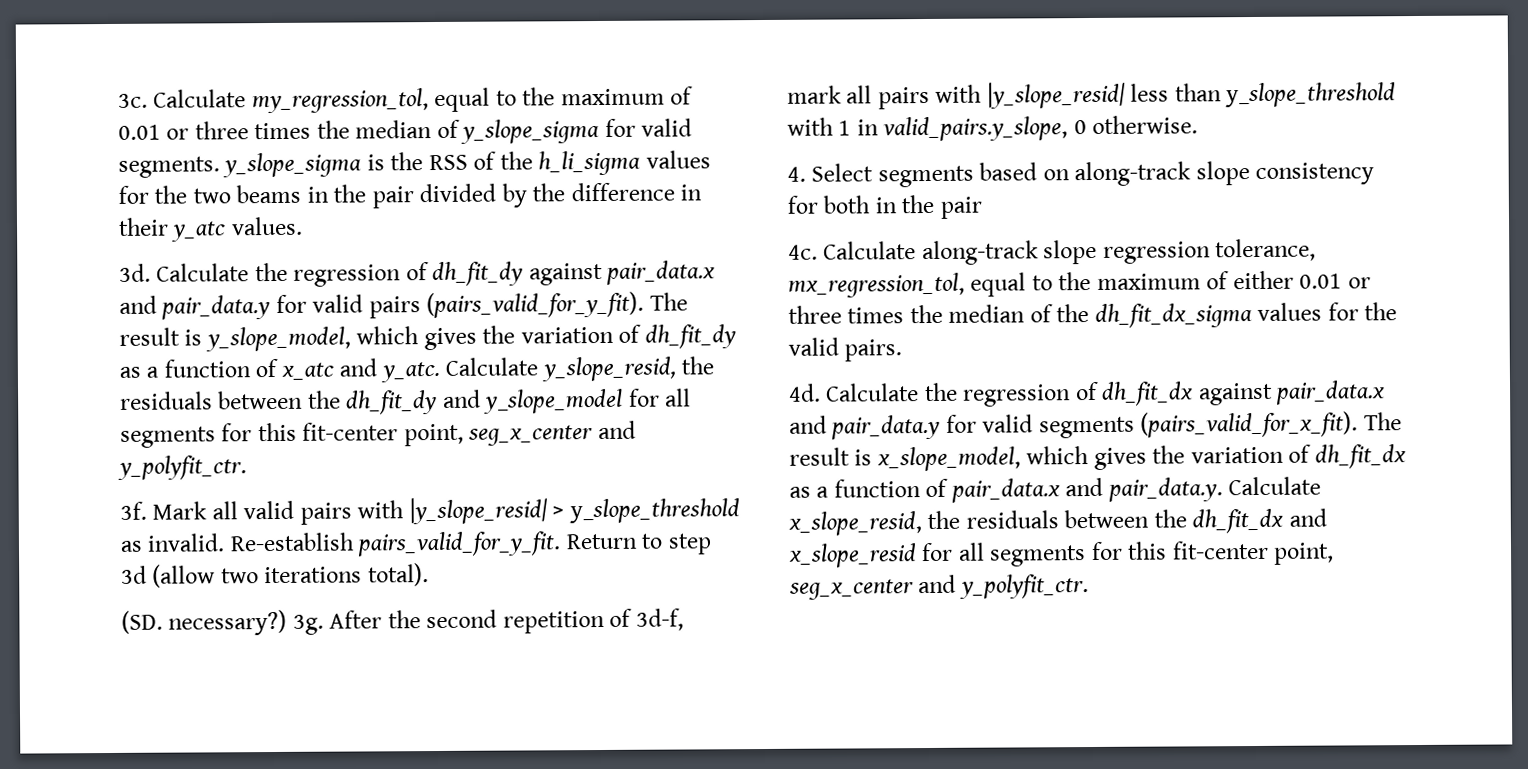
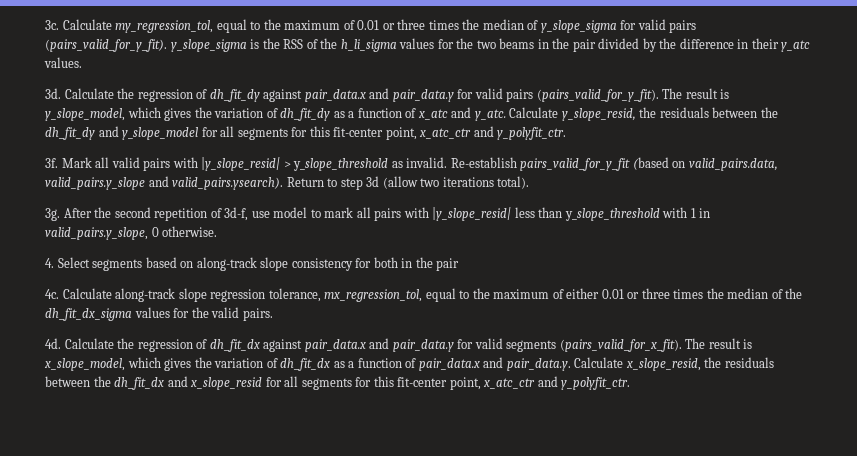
- Calculate my_regression_tol, equal to the maximum of 0.01 or three times the median of y_slope_sigma for valid segments. y_slope_sigma is the RSS of the h_li_sigma values for the two beams in the pair divided by the difference in their y_atc values.
+ Calculate my_regression_tol, equal to the maximum of 0.01 or three times the median of y_slope_sigma for valid pairs (pairs_valid_for_y_fit). y_slope_sigma is the RSS of the h_li_sigma values for the two beams in the pair divided by the difference in their y_atc values.
- Calculate y_slope_resid, the residuals between the dh_fit_dy and y_slope_model for all segments for this fit-center point, seg_x_center and y_polyfit_ctr.
+ Calculate y_slope_resid, the residuals between the dh_fit_dy and y_slope_model for all segments for this fit-center point, x_atc_ctr and y_polyfit_ctr.
- Re-establish pairs_valid_for_y_fit. Return to step 3d (allow two iterations total).
+ Re-establish pairs_valid_for_y_fit (based on valid_pairs.data, valid_pairs.y_slope and valid_pairs.ysearch). Return to step 3d (allow two iterations total).
- (SD. necessary?)
- After the second repetition of 3d-f, mark all pairs with |y_slope_resid| less than y_slope_threshold with 1 in valid_pairs.y_slope, 0 otherwise.
+ After the second repetition of 3d-f, use model to mark all pairs with |y_slope_resid| less than y_slope_threshold with 1 in valid_pairs.y_slope, 0 otherwise.
- The result is x_slope_model, which gives the variation of dh_fit_dx as a function of pair_data.x and pair_data.y. Calculate x_slope_resid, the residuals between the dh_fit_dx and x_slope_resid for all segments for this fit-center point, seg_x_center and y_polyfit_ctr.
+ The result is x_slope_model, which gives the variation of dh_fit_dx as a function of pair_data.x and pair_data.y. Calculate x_slope_resid, the residuals between the dh_fit_dx and x_slope_resid for all segments for this fit-center point, x_atc_ctr and y_polyfit_ctr.

